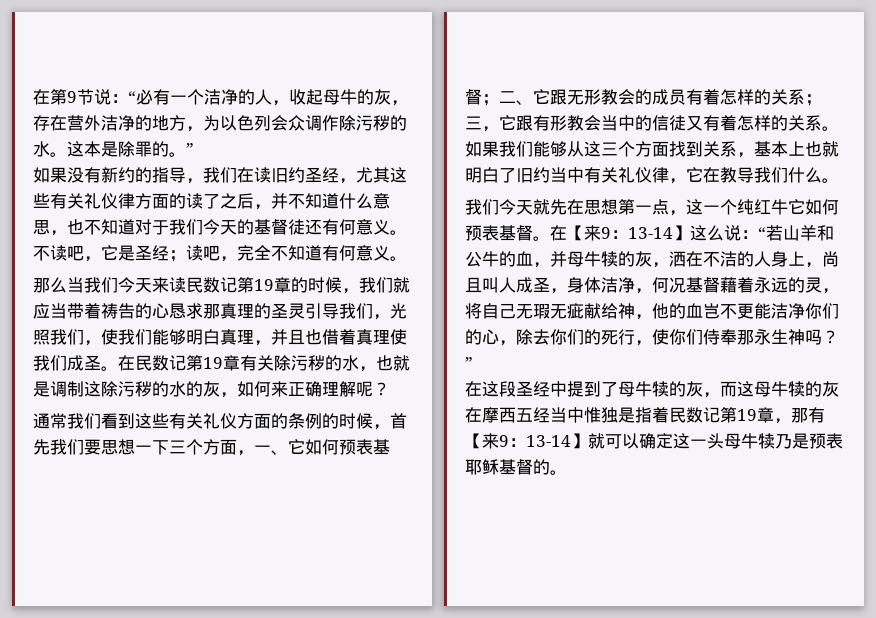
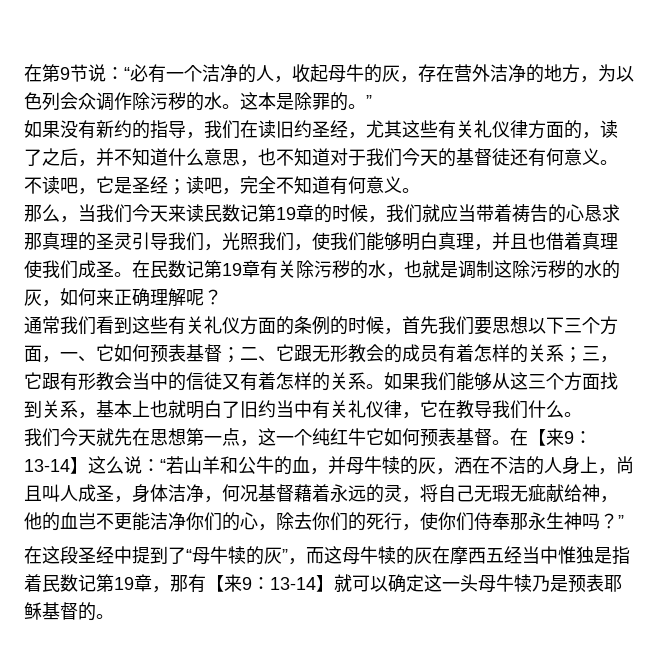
- 如果没有新约的指导，我们在读旧约圣经，尤其这些有关礼仪律方面的读了之后，并不知道什么意思，也不知道对于我们今天的基督徒还有何意义。
+ 如果没有新约的指导，我们在读旧约圣经，尤其这些有关礼仪律方面的，读了之后，并不知道什么意思，也不知道对于我们今天的基督徒还有何意义。
- 那么当我们今天来读民数记第19章的时候，我们就应当带着祷告的心恳求那真理的圣灵引导我们，光照我们，使我们能够明白真理，并且也借着真理使我们成圣。
+ 那么，当我们今天来读民数记第19章的时候，我们就应当带着祷告的心恳求那真理的圣灵引导我们，光照我们，使我们能够明白真理，并且也借着真理使我们成圣。
- 通常我们看到这些有关礼仪方面的条例的时候，首先我们要思想一下三个方面，一、它如何预表基督；二、它跟无形教会的成员有着怎样的关系；三，它跟有形教会当中的信徒又有着怎样的关系。
+ 通常我们看到这些有关礼仪方面的条例的时候，首先我们要思想以下三个方面，一、它如何预表基督；二、它跟无形教会的成员有着怎样的关系；三，它跟有形教会当中的信徒又有着怎样的关系。
- 在这段圣经中提到了母牛犊的灰，而这母牛犊的灰在摩西五经当中惟独是指着民数记第19章，那有【来9：13-14】就可以确定这一头母牛犊乃是预表耶稣基督的。
+ 在这段圣经中提到了“母牛犊的灰”，而这母牛犊的灰在摩西五经当中惟独是指着民数记第19章，那有【来9：13-14】就可以确定这一头母牛犊乃是预表耶稣基督的。

